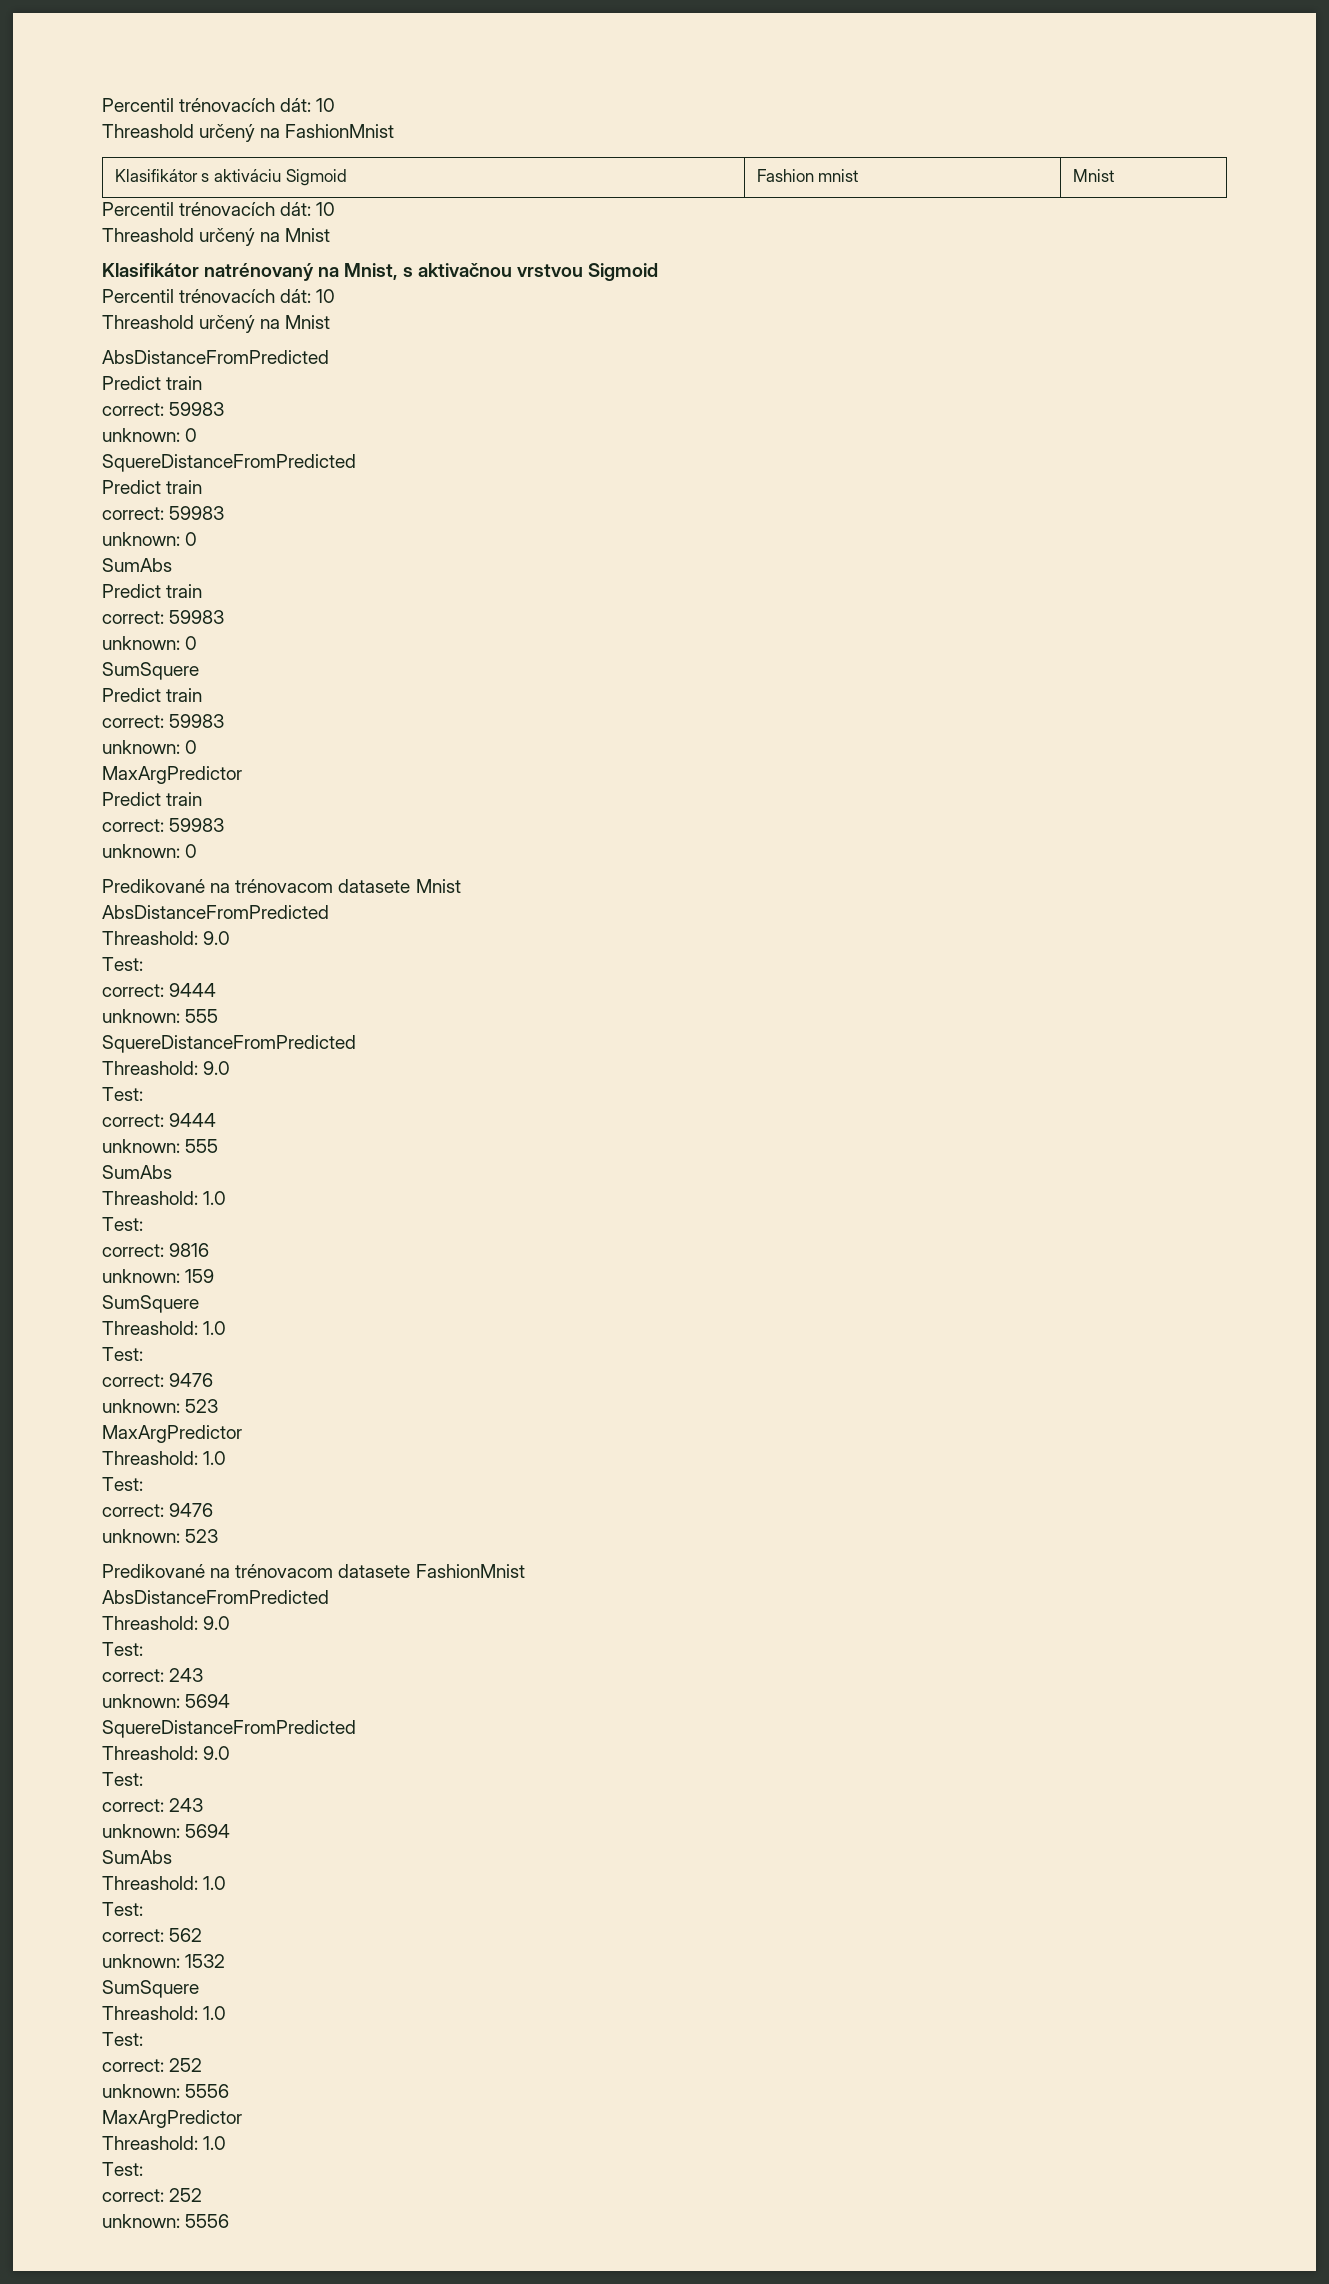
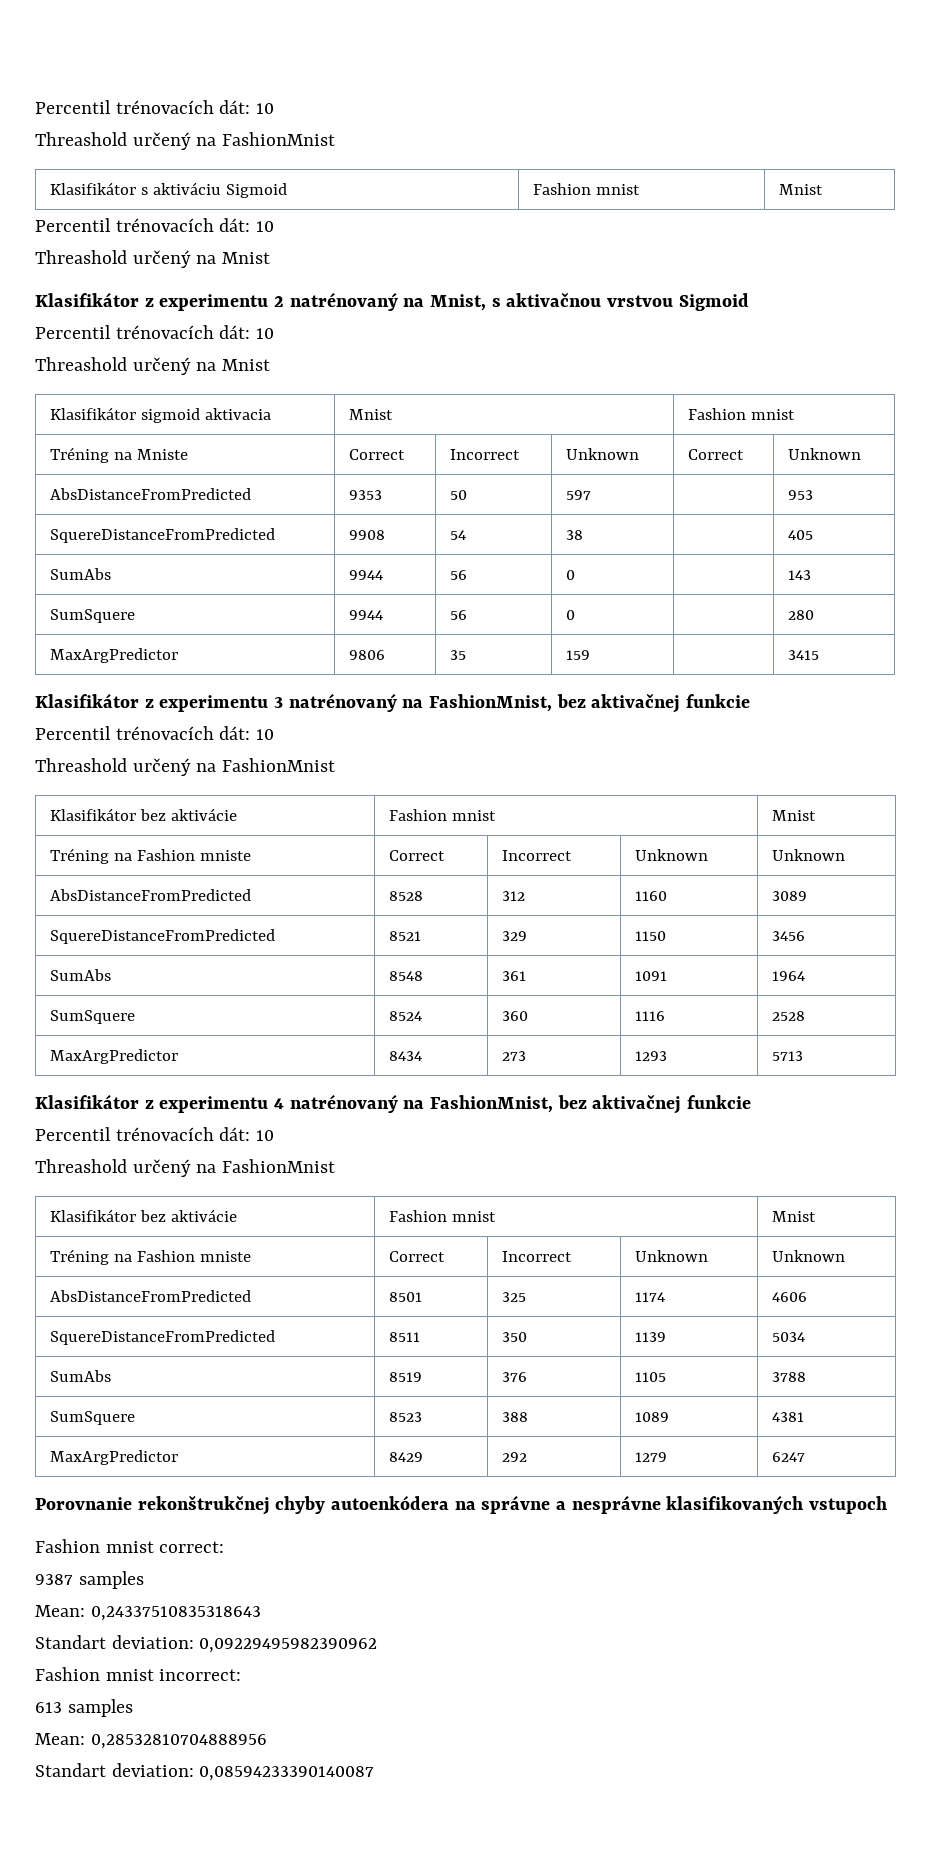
- Klasifikátor natrénovaný na Mnist, s aktivačnou vrstvou Sigmoid
+ Klasifikátor z experimentu 2 natrénovaný na Mnist, s aktivačnou vrstvou Sigmoid
  Percentil trénovacích dát: 10
  Threashold určený na Mnist
- AbsDistanceFromPredicted
- Predict train
- correct: 59983
- unknown: 0
- SquereDistanceFromPredicted
- Predict train
- correct: 59983
- unknown: 0
- SumAbs
- Predict train
- correct: 59983
- unknown: 0
- SumSquere
- Predict train
- correct: 59983
- unknown: 0
- MaxArgPredictor
- Predict train
- correct: 59983
- unknown: 0
- Predikované na trénovacom datasete Mnist
- AbsDistanceFromPredicted
- Threashold: 9.0
- Test:
- correct: 9444
- unknown: 555
- SquereDistanceFromPredicted
- Threashold: 9.0
- Test:
- correct: 9444
- unknown: 555
- SumAbs
- Threashold: 1.0
- Test:
- correct: 9816
- unknown: 159
- SumSquere
- Threashold: 1.0
- Test:
- correct: 9476
- unknown: 523
- MaxArgPredictor
- Threashold: 1.0
- Test:
- correct: 9476
- unknown: 523
- Predikované na trénovacom datasete FashionMnist
- AbsDistanceFromPredicted
- Threashold: 9.0
- Test:
- correct: 243
- unknown: 5694
- SquereDistanceFromPredicted
- Threashold: 9.0
- Test:
- correct: 243
- unknown: 5694
- SumAbs
- Threashold: 1.0
- Test:
- correct: 562
- unknown: 1532
- SumSquere
- Threashold: 1.0
- Test:
- correct: 252
- unknown: 5556
- MaxArgPredictor
- Threashold: 1.0
- Test:
- correct: 252
- unknown: 5556
+ Klasifikátor sigmoid aktivacia | Mnist | Fashion mnist
+ Tréning na Mniste | Correct | Incorrect | Unknown | Correct | Unknown
+ AbsDistanceFromPredicted | 9353 | 50 | 597 | | 953
+ SquereDistanceFromPredicted | 9908 | 54 | 38 | | 405
+ SumAbs | 9944 | 56 | 0 | | 143
+ SumSquere | 9944 | 56 | 0 | | 280
+ MaxArgPredictor | 9806 | 35 | 159 | | 3415
+ Klasifikátor z experimentu 3 natrénovaný na FashionMnist, bez aktivačnej funkcie
+ Percentil trénovacích dát: 10
+ Threashold určený na FashionMnist
+ Klasifikátor bez aktivácie | Fashion mnist | Mnist
+ Tréning na Fashion mniste | Correct | Incorrect | Unknown | Unknown
+ AbsDistanceFromPredicted | 8528 | 312 | 1160 | 3089
+ SquereDistanceFromPredicted | 8521 | 329 | 1150 | 3456
+ SumAbs | 8548 | 361 | 1091 | 1964
+ SumSquere | 8524 | 360 | 1116 | 2528
+ MaxArgPredictor | 8434 | 273 | 1293 | 5713
+ Klasifikátor z experimentu 4 natrénovaný na FashionMnist, bez aktivačnej funkcie
+ Percentil trénovacích dát: 10
+ Threashold určený na FashionMnist
+ Klasifikátor bez aktivácie | Fashion mnist | Mnist
+ Tréning na Fashion mniste | Correct | Incorrect | Unknown | Unknown
+ AbsDistanceFromPredicted | 8501 | 325 | 1174 | 4606
+ SquereDistanceFromPredicted | 8511 | 350 | 1139 | 5034
+ SumAbs | 8519 | 376 | 1105 | 3788
+ SumSquere | 8523 | 388 | 1089 | 4381
+ MaxArgPredictor | 8429 | 292 | 1279 | 6247
+ Porovnanie rekonštrukčnej chyby autoenkódera na správne a nesprávne klasifikovaných vstupoch
+ Fashion mnist correct:
+ 9387 samples
+ Mean: 0,24337510835318643
+ Standart deviation: 0,09229495982390962
+ Fashion mnist incorrect:
+ 613 samples
+ Mean: 0,28532810704888956
+ Standart deviation: 0,08594233390140087

